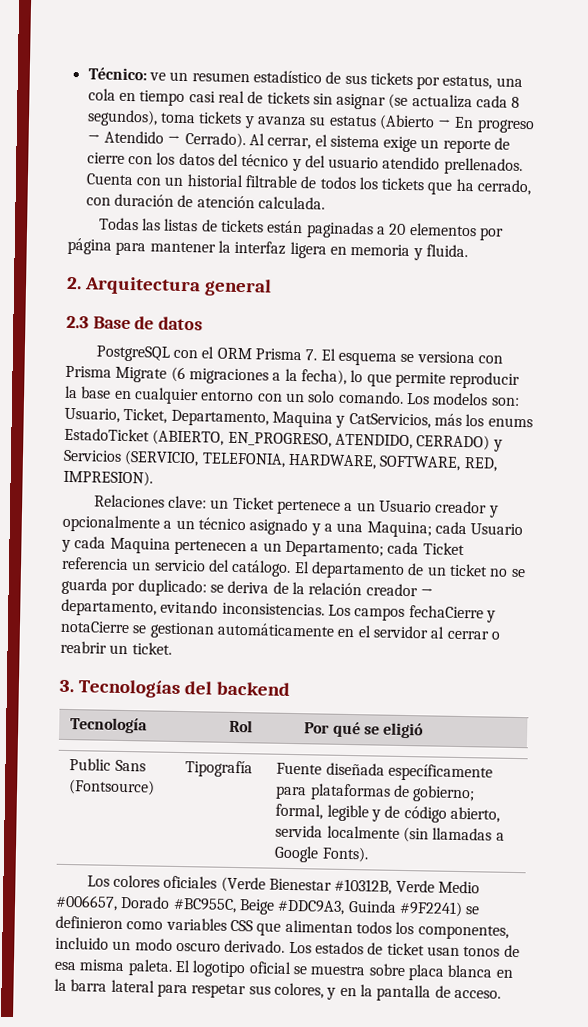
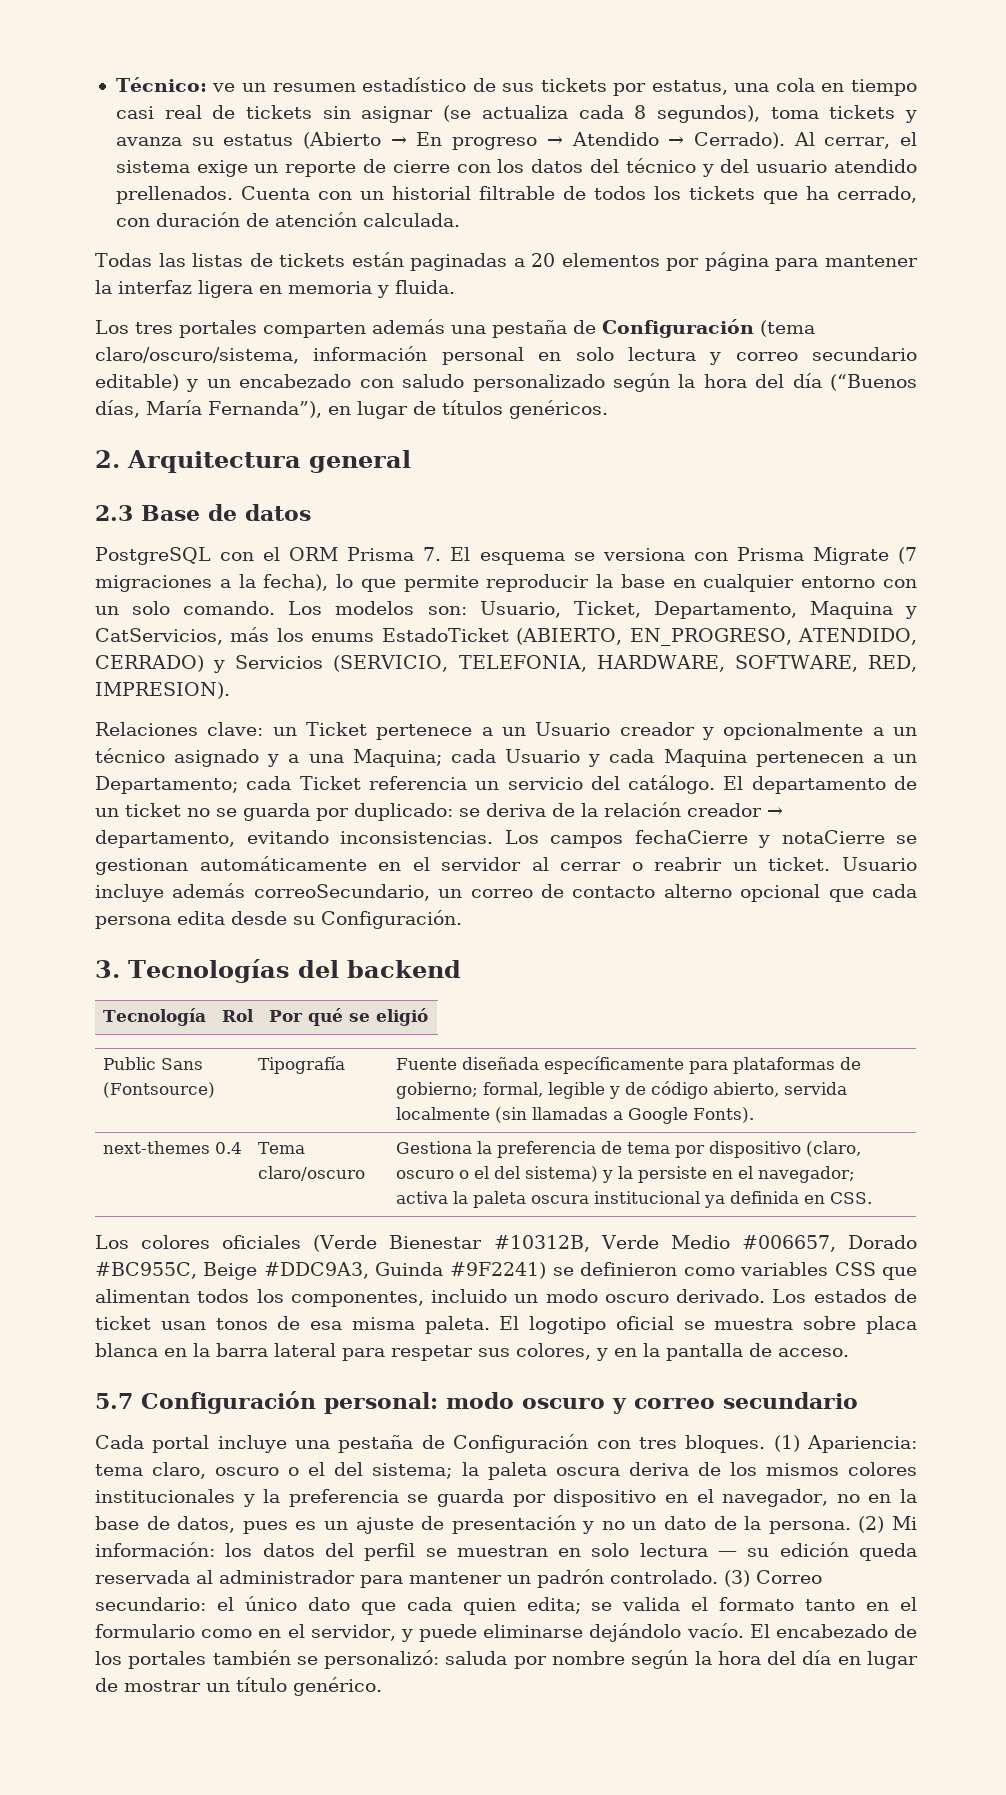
+ Los tres portales comparten además una pestaña de Configuración (tema claro/oscuro/sistema, información personal en solo lectura y correo secundario editable) y un encabezado con saludo personalizado según la hora del día (“Buenos días, María Fernanda”), en lugar de títulos genéricos.
- PostgreSQL con el ORM Prisma 7. El esquema se versiona con Prisma Migrate (6 migraciones a la fecha), lo que permite reproducir la base en cualquier entorno con un solo comando.
+ PostgreSQL con el ORM Prisma 7. El esquema se versiona con Prisma Migrate (7 migraciones a la fecha), lo que permite reproducir la base en cualquier entorno con un solo comando.
+ Usuario incluye además correoSecundario, un correo de contacto alterno opcional que cada persona edita desde su Configuración.
+ next-themes 0.4 | Tema claro/oscuro | Gestiona la preferencia de tema por dispositivo (claro, oscuro o el del sistema) y la persiste en el navegador; activa la paleta oscura institucional ya definida en CSS.
+ 5.7 Configuración personal: modo oscuro y correo secundario
+ Cada portal incluye una pestaña de Configuración con tres bloques. (1) Apariencia: tema claro, oscuro o el del sistema; la paleta oscura deriva de los mismos colores institucionales y la preferencia se guarda por dispositivo en el navegador, no en la base de datos, pues es un ajuste de presentación y no un dato de la persona. (2) Mi información: los datos del perfil se muestran en solo lectura — su edición queda reservada al administrador para mantener un padrón controlado. (3) Correo secundario: el único dato que cada quien edita; se valida el formato tanto en el formulario como en el servidor, y puede eliminarse dejándolo vacío. El encabezado de los portales también se personalizó: saluda por nombre según la hora del día en lugar de mostrar un título genérico.

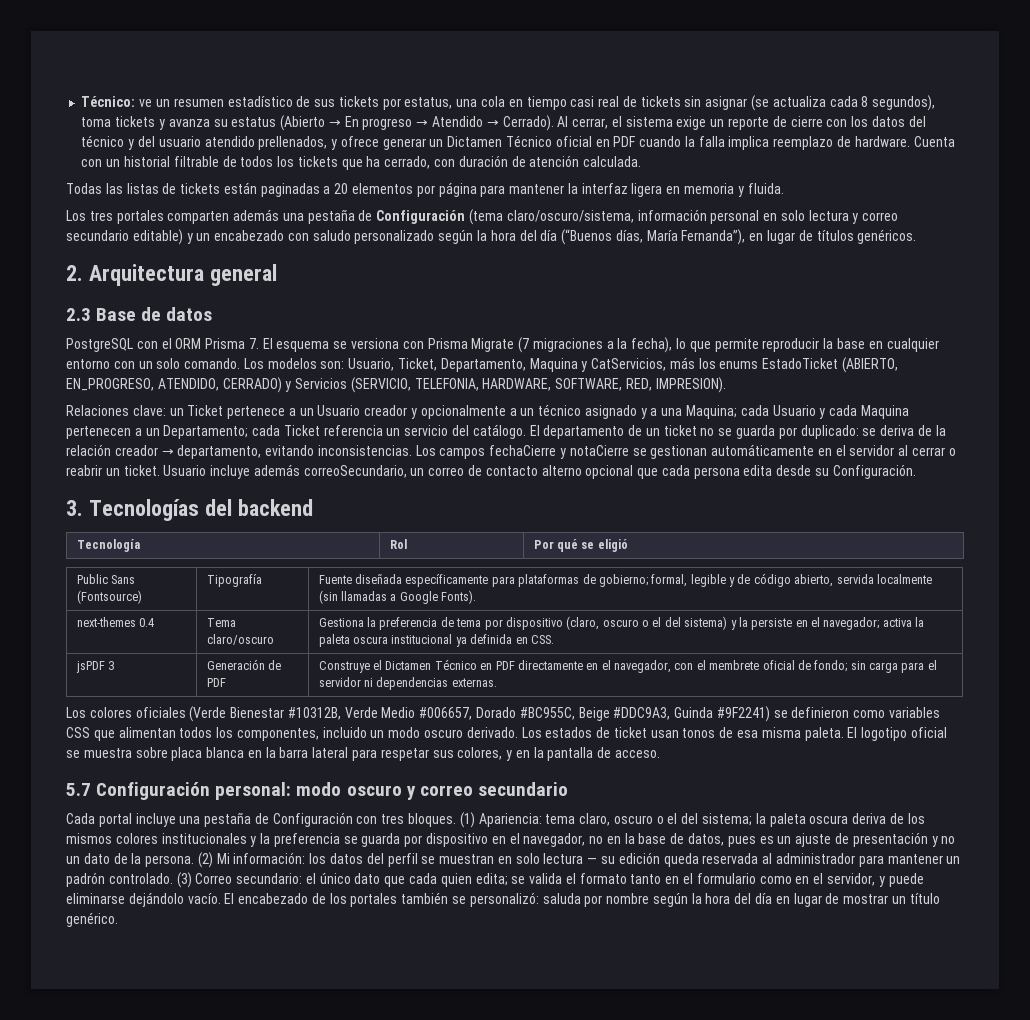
- Al cerrar, el sistema exige un reporte de cierre con los datos del técnico y del usuario atendido prellenados.
+ Al cerrar, el sistema exige un reporte de cierre con los datos del técnico y del usuario atendido prellenados, y ofrece generar un Dictamen Técnico oficial en PDF cuando la falla implica reemplazo de hardware.
+ jsPDF 3 | Generación de PDF | Construye el Dictamen Técnico en PDF directamente en el navegador, con el membrete oficial de fondo; sin carga para el servidor ni dependencias externas.

